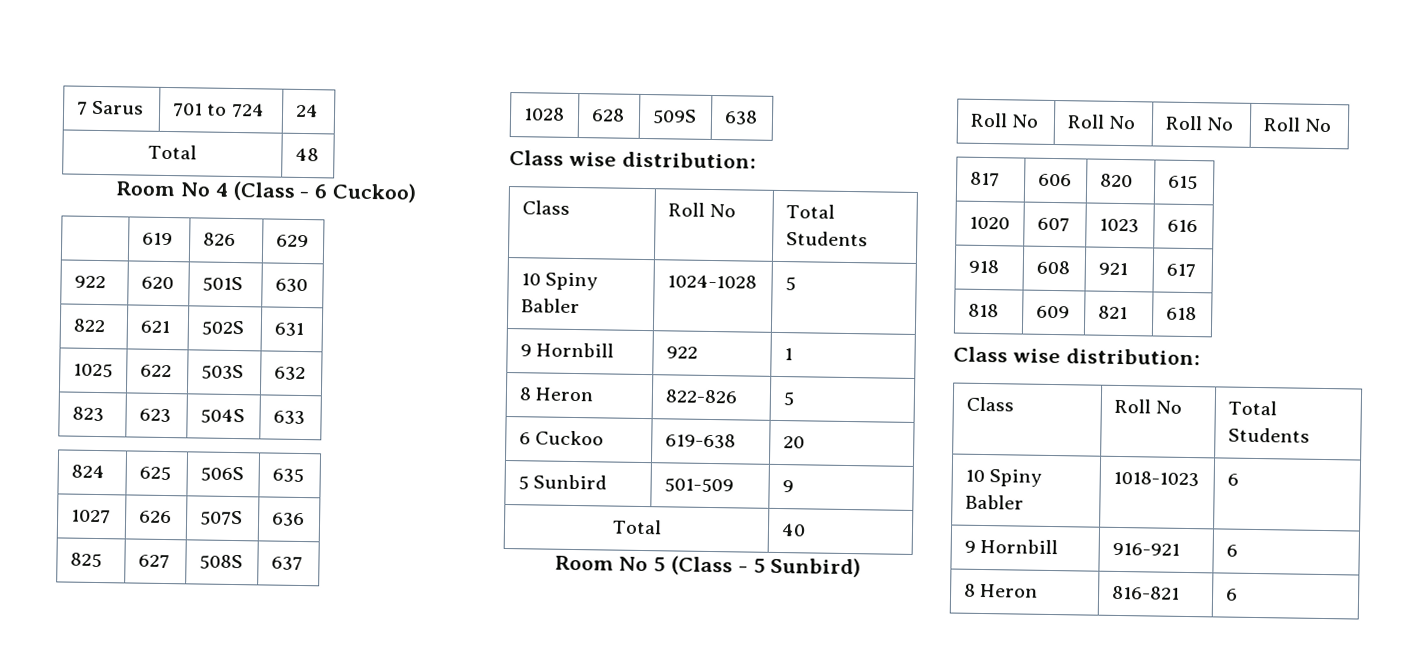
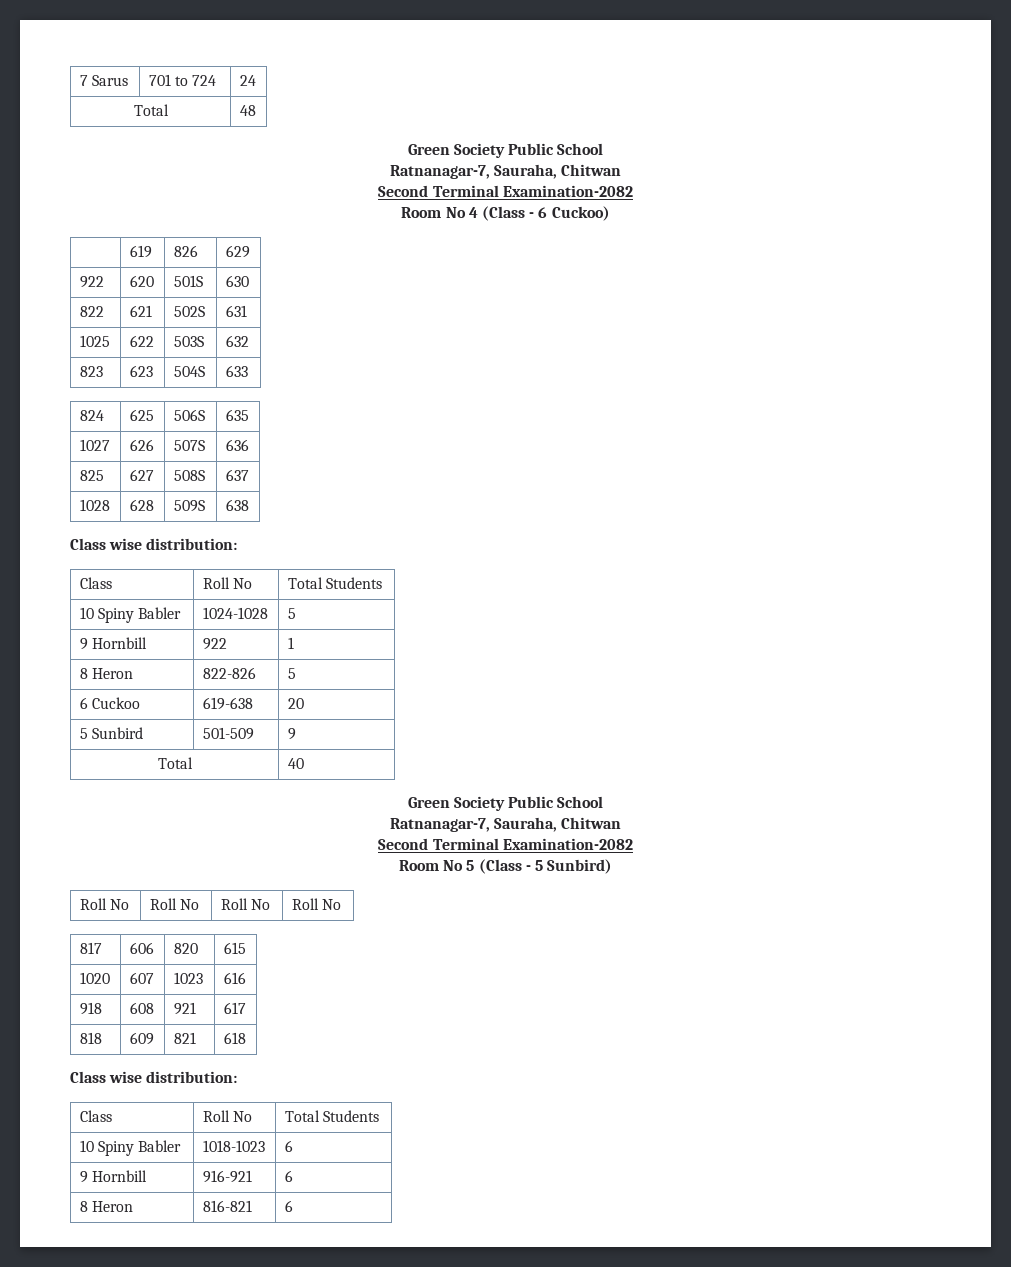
  Total | 48
+ Green Society Public School
+ Ratnanagar-7, Sauraha, Chitwan
+ Second Terminal Examination-2082
  Total | 40
+ Green Society Public School
+ Ratnanagar-7, Sauraha, Chitwan
+ Second Terminal Examination-2082

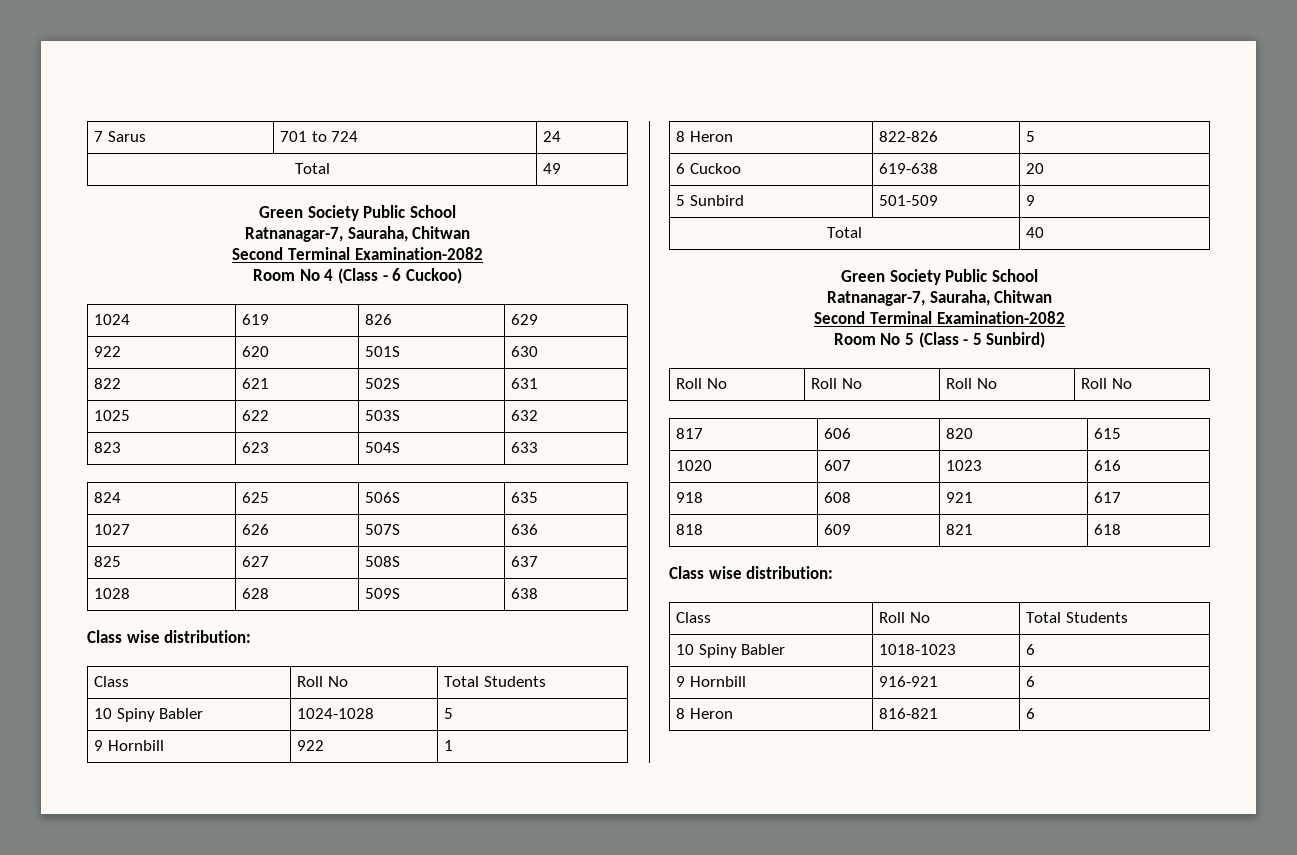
- Total | 48
+ Total | 49
- | 619 | 826 | 629
+ 1024 | 619 | 826 | 629

